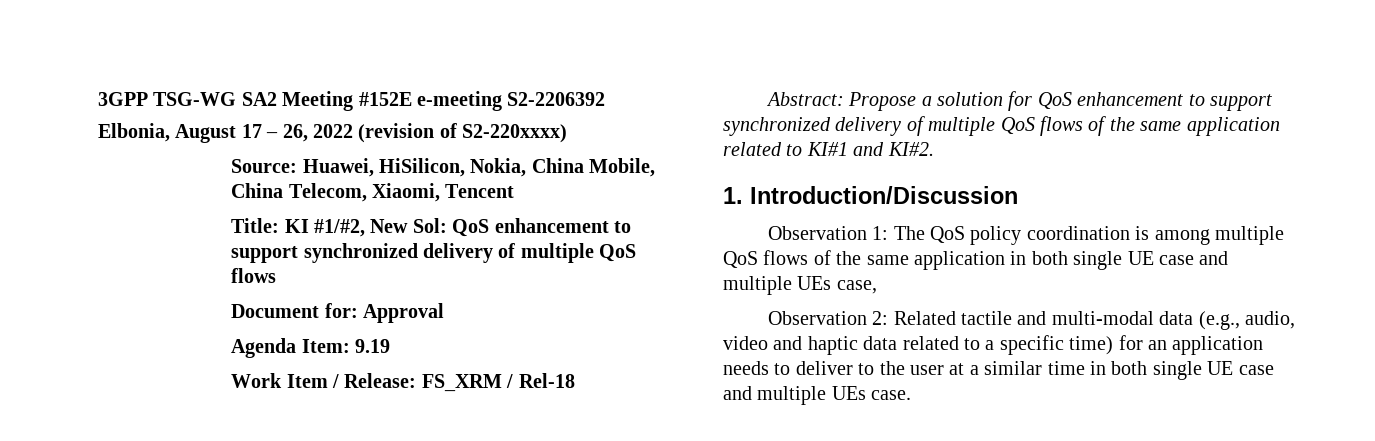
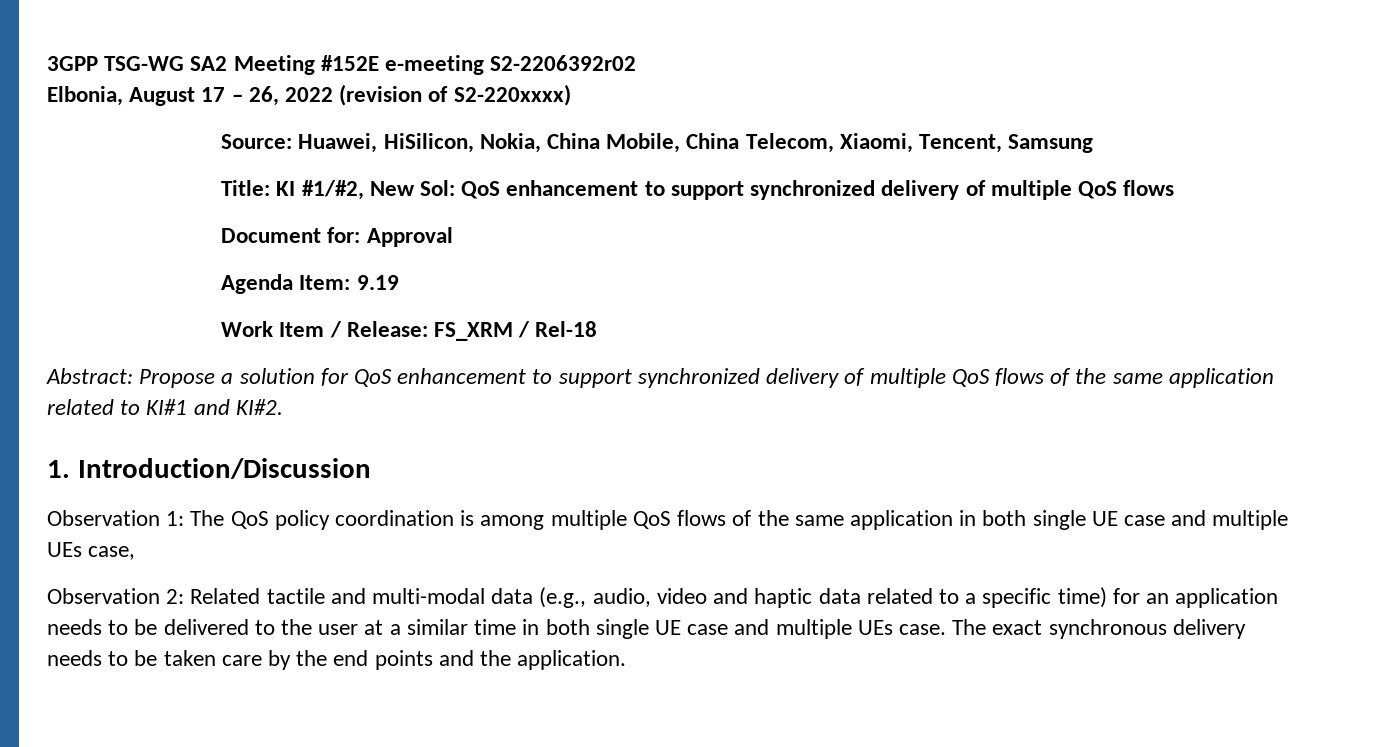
- 3GPP TSG-WG SA2 Meeting #152E e-meeting S2-2206392
+ 3GPP TSG-WG SA2 Meeting #152E e-meeting S2-2206392r02
- Source: Huawei, HiSilicon, Nokia, China Mobile, China Telecom, Xiaomi, Tencent
+ Source: Huawei, HiSilicon, Nokia, China Mobile, China Telecom, Xiaomi, Tencent, Samsung
- Observation 2: Related tactile and multi-modal data (e.g., audio, video and haptic data related to a specific time) for an application needs to deliver to the user at a similar time in both single UE case and multiple UEs case.
+ Observation 2: Related tactile and multi-modal data (e.g., audio, video and haptic data related to a specific time) for an application needs to be delivered to the user at a similar time in both single UE case and multiple UEs case.
+ The exact synchronous delivery needs to be taken care by the end points and the application.

